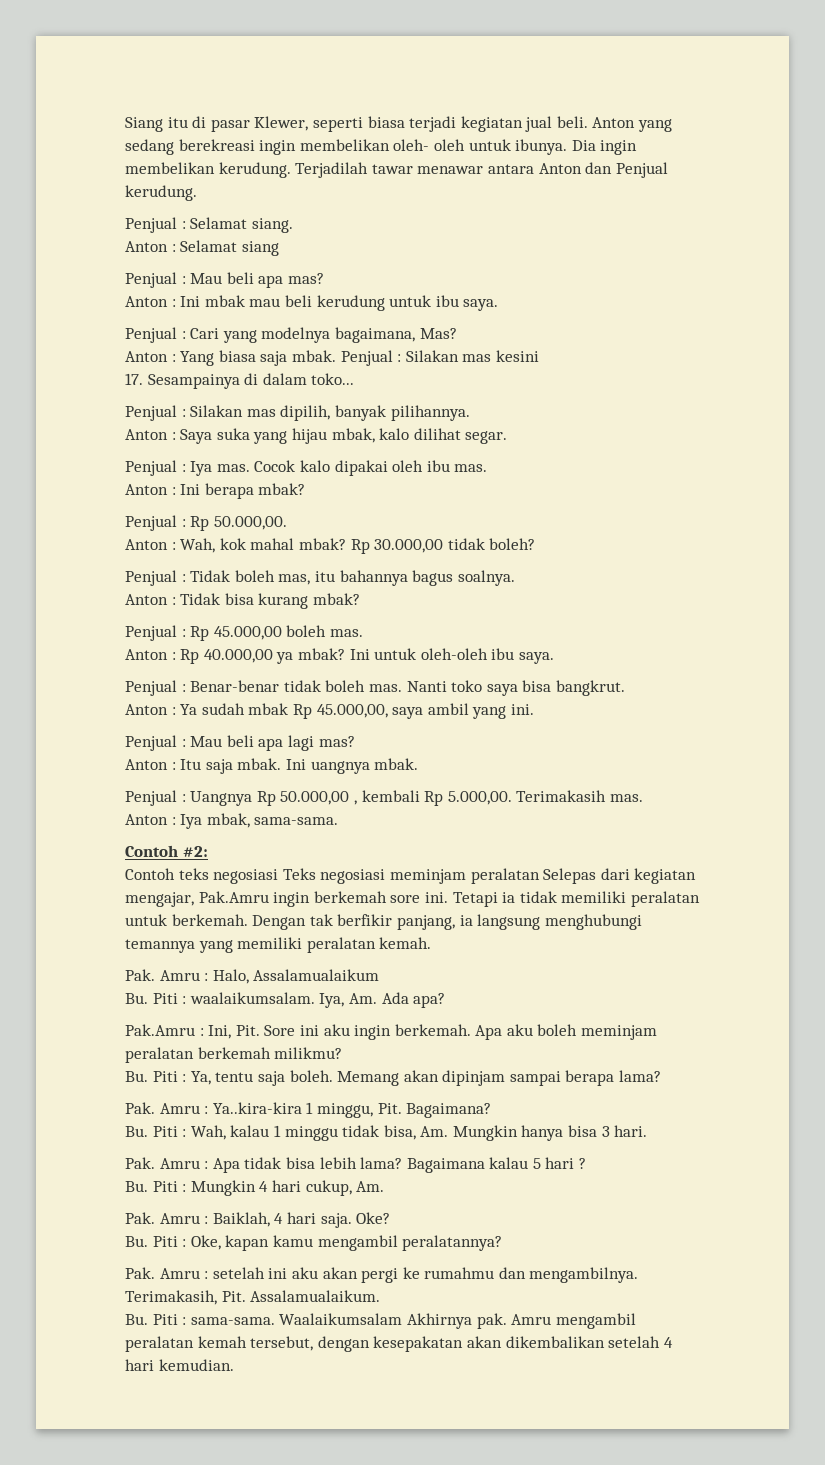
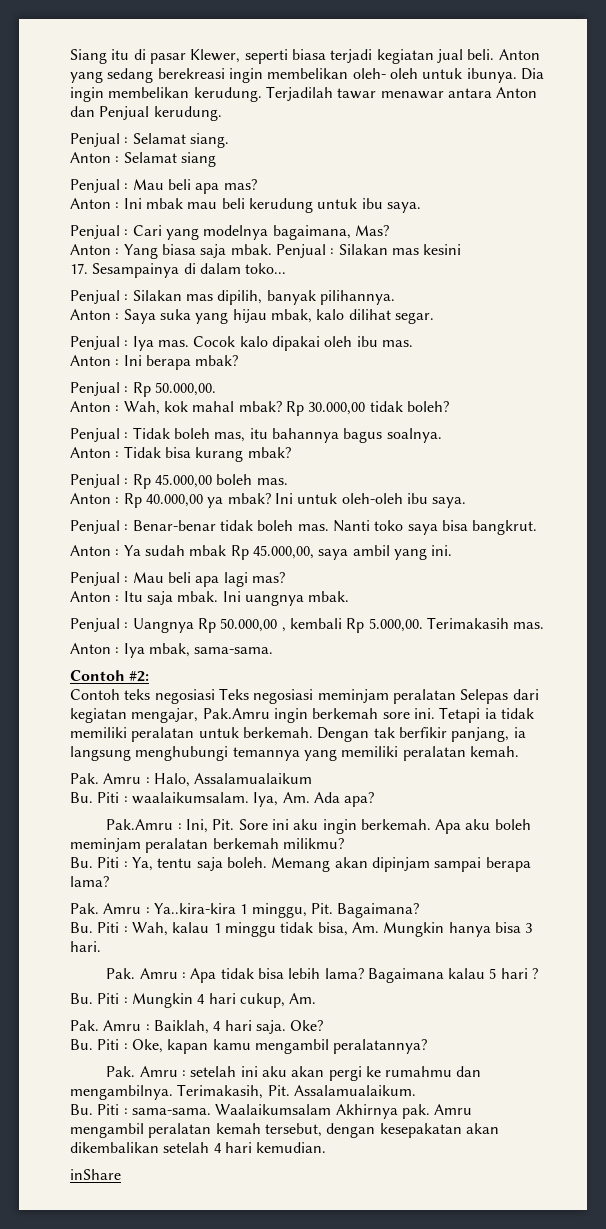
+ inShare

